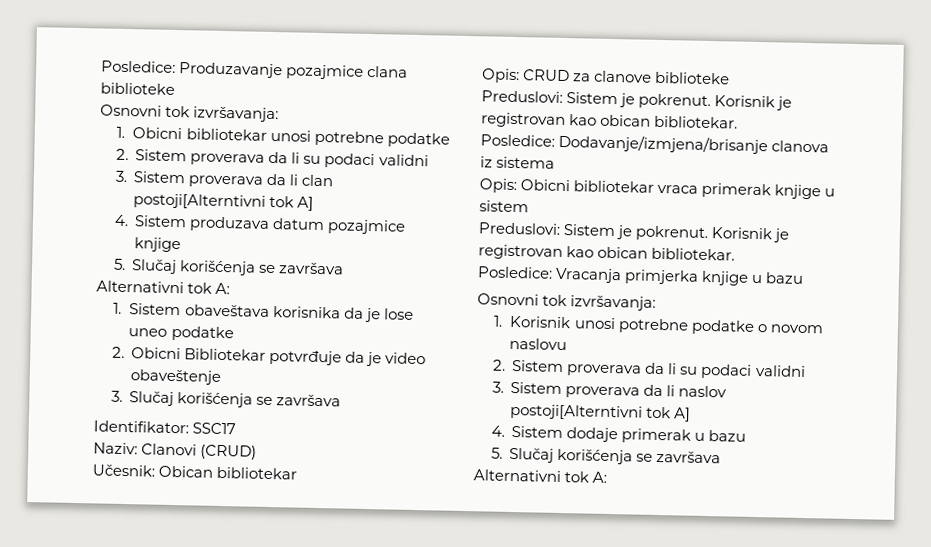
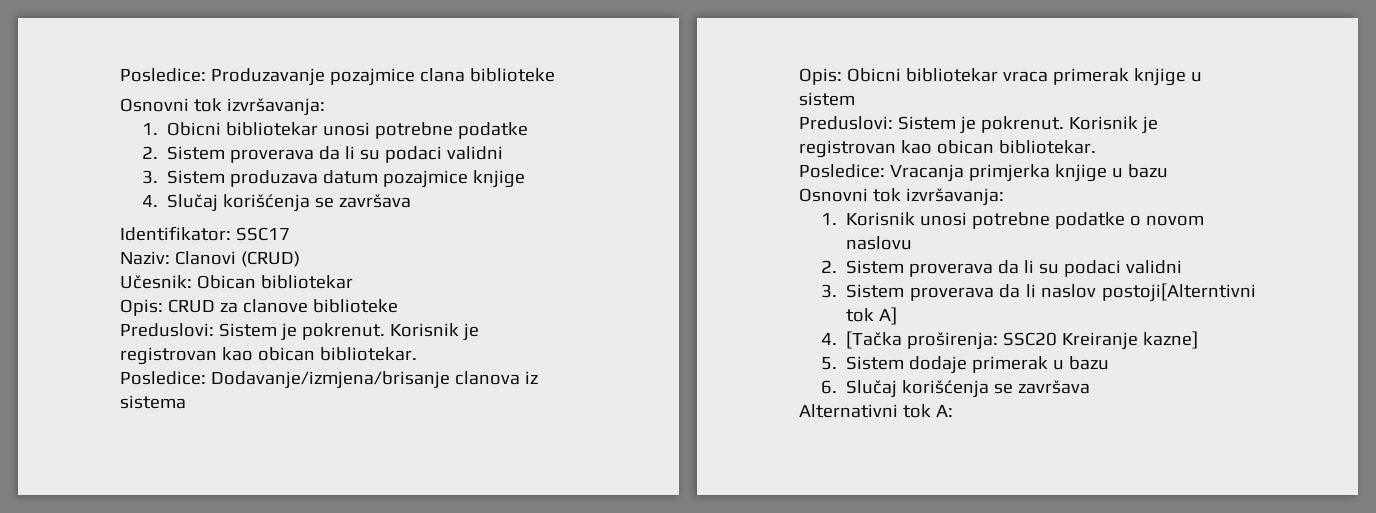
- 3. Sistem proverava da li clan postoji[Alterntivni tok A]
- 4. Sistem produzava datum pozajmice knjige
- 5. Slučaj korišćenja se završava
- Alternativni tok A:
- 1. Sistem obaveštava korisnika da je lose uneo podatke
- 2. Obicni Bibliotekar potvrđuje da je video obaveštenje
- 3. Slučaj korišćenja se završava
+ 3. Sistem produzava datum pozajmice knjige
+ 4. Slučaj korišćenja se završava
- 4. Sistem dodaje primerak u bazu
- 5. Slučaj korišćenja se završava
+ 4. [Tačka proširenja: SSC20 Kreiranje kazne]
+ 5. Sistem dodaje primerak u bazu
+ 6. Slučaj korišćenja se završava

